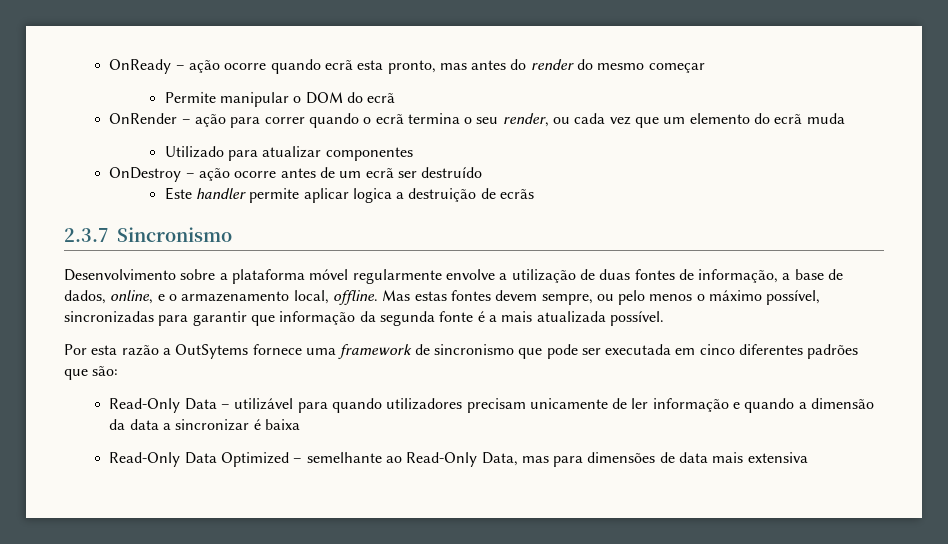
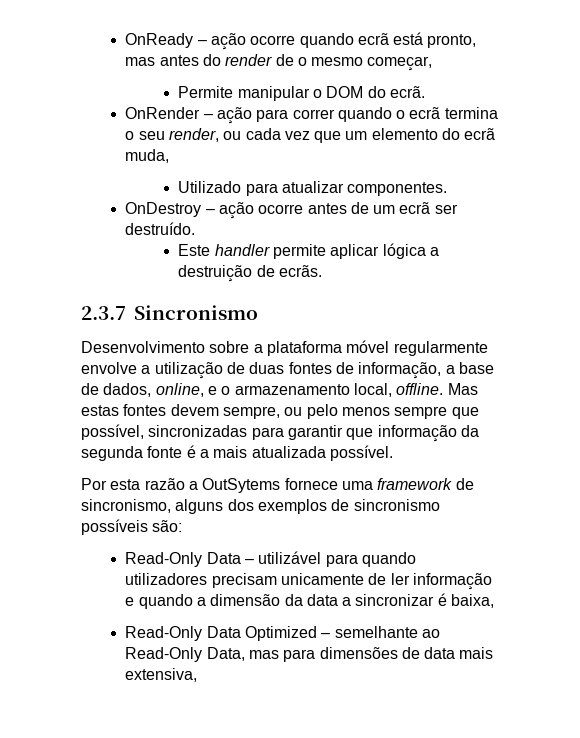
- OnReady – ação ocorre quando ecrã esta pronto, mas antes do render do mesmo começar
+ OnReady – ação ocorre quando ecrã está pronto, mas antes do render de o mesmo começar,
- Permite manipular o DOM do ecrã
+ Permite manipular o DOM do ecrã.
- OnRender – ação para correr quando o ecrã termina o seu render, ou cada vez que um elemento do ecrã muda
+ OnRender – ação para correr quando o ecrã termina o seu render, ou cada vez que um elemento do ecrã muda,
- Utilizado para atualizar componentes
+ Utilizado para atualizar componentes.
- OnDestroy – ação ocorre antes de um ecrã ser destruído
+ OnDestroy – ação ocorre antes de um ecrã ser destruído.
- Este handler permite aplicar logica a destruição de ecrãs
+ Este handler permite aplicar lógica a destruição de ecrãs.
- Mas estas fontes devem sempre, ou pelo menos o máximo possível, sincronizadas para garantir que informação da segunda fonte é a mais atualizada possível.
+ Mas estas fontes devem sempre, ou pelo menos sempre que possível, sincronizadas para garantir que informação da segunda fonte é a mais atualizada possível.
- Por esta razão a OutSytems fornece uma framework de sincronismo que pode ser executada em cinco diferentes padrões que são:
+ Por esta razão a OutSytems fornece uma framework de sincronismo, alguns dos exemplos de sincronismo possíveis são:
- Read-Only Data – utilizável para quando utilizadores precisam unicamente de ler informação e quando a dimensão da data a sincronizar é baixa
+ Read-Only Data – utilizável para quando utilizadores precisam unicamente de ler informação e quando a dimensão da data a sincronizar é baixa,
- Read-Only Data Optimized – semelhante ao Read-Only Data, mas para dimensões de data mais extensiva
+ Read-Only Data Optimized – semelhante ao Read-Only Data, mas para dimensões de data mais extensiva,

